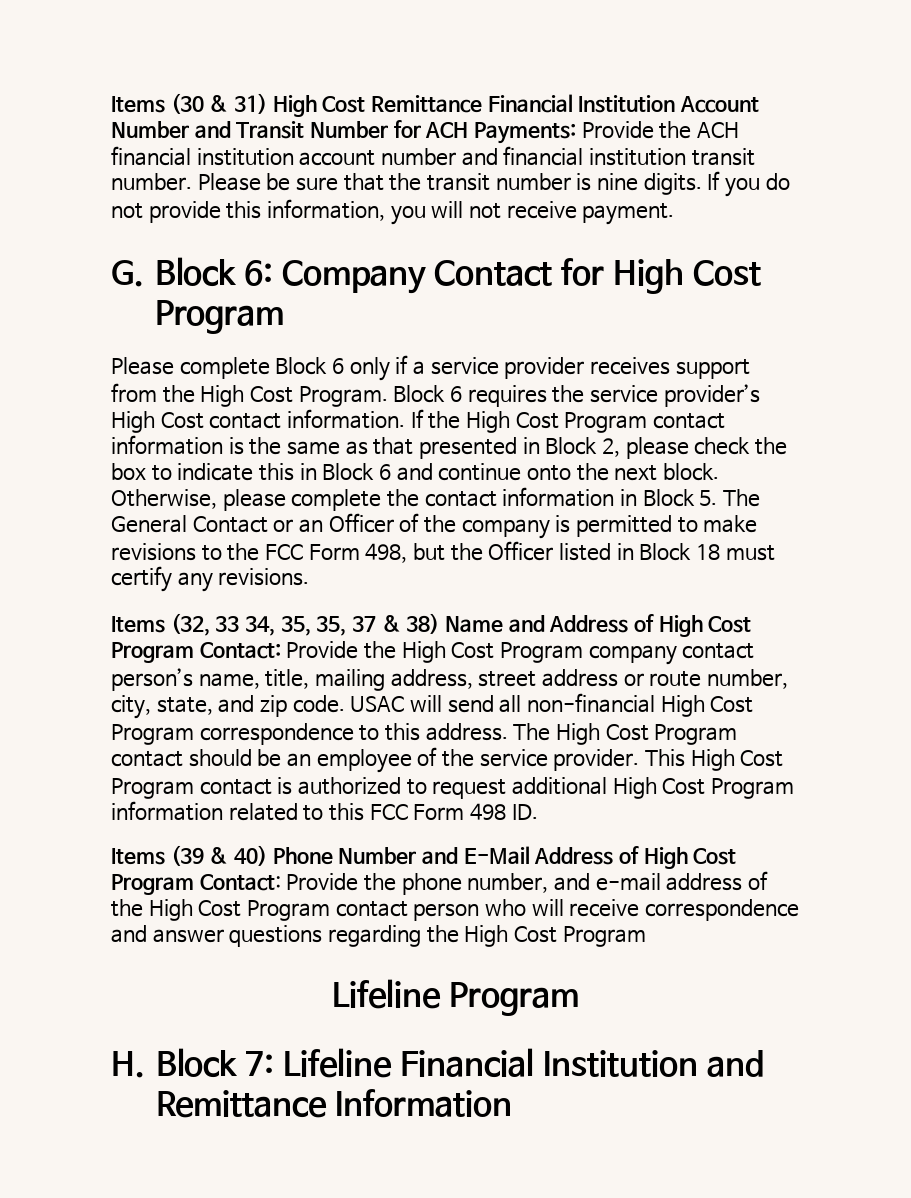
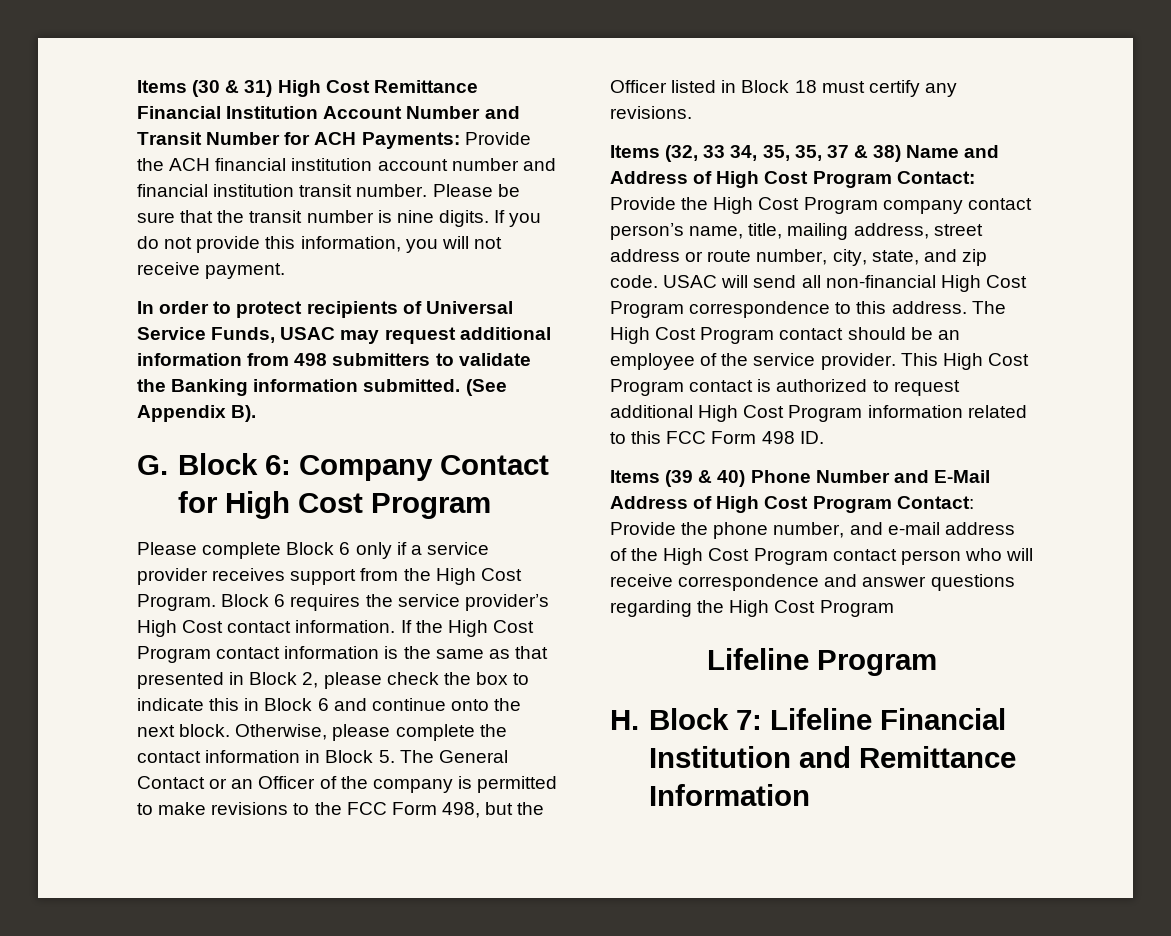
+ In order to protect recipients of Universal Service Funds, USAC may request additional information from 498 submitters to validate the Banking information submitted. (See Appendix B).

